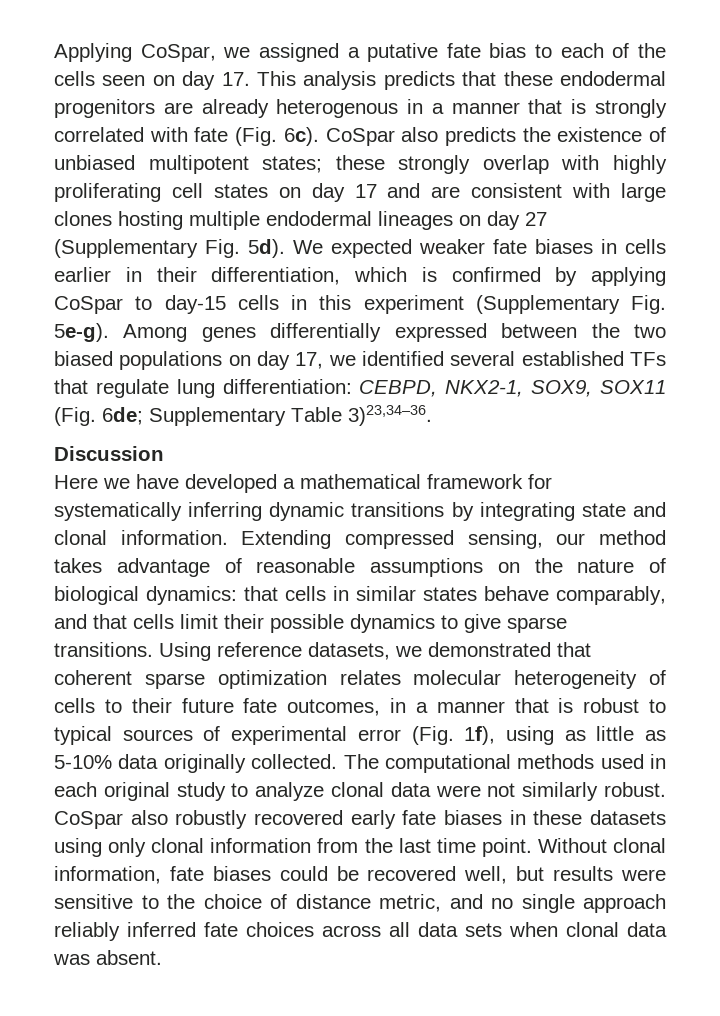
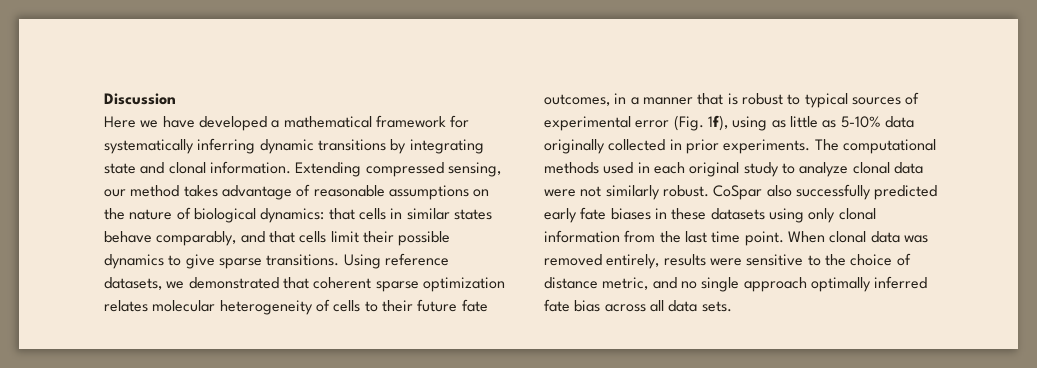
- Applying CoSpar, we assigned a putative fate bias to each of the cells seen on day 17. This analysis predicts that these endodermal progenitors are already heterogenous in a manner that is strongly correlated with fate (Fig. 6c). CoSpar also predicts the existence of unbiased multipotent states; these strongly overlap with highly proliferating cell states on day 17 and are consistent with large clones hosting multiple endodermal lineages on day 27 (Supplementary Fig. 5d). We expected weaker fate biases in cells earlier in their differentiation, which is confirmed by applying CoSpar to day-15 cells in this experiment (Supplementary Fig. 5e-g). Among genes differentially expressed between the two biased populations on day 17, we identified several established TFs that regulate lung differentiation: CEBPD, NKX2-1, SOX9, SOX11 (Fig. 6de; Supplementary Table 3)23,34–36.
- Using reference datasets, we demonstrated that coherent sparse optimization relates molecular heterogeneity of cells to their future fate outcomes, in a manner that is robust to typical sources of experimental error (Fig. 1f), using as little as 5-10% data originally collected.
+ Using reference datasets, we demonstrated that coherent sparse optimization relates molecular heterogeneity of cells to their future fate outcomes, in a manner that is robust to typical sources of experimental error (Fig. 1f), using as little as 5-10% data originally collected in prior experiments.
- CoSpar also robustly recovered early fate biases in these datasets using only clonal information from the last time point.
+ CoSpar also successfully predicted early fate biases in these datasets using only clonal information from the last time point.
- Without clonal information, fate biases could be recovered well, but results were sensitive to the choice of distance metric, and no single approach reliably inferred fate choices across all data sets when clonal data was absent.
+ When clonal data was removed entirely, results were sensitive to the choice of distance metric, and no single approach optimally inferred fate bias across all data sets.

